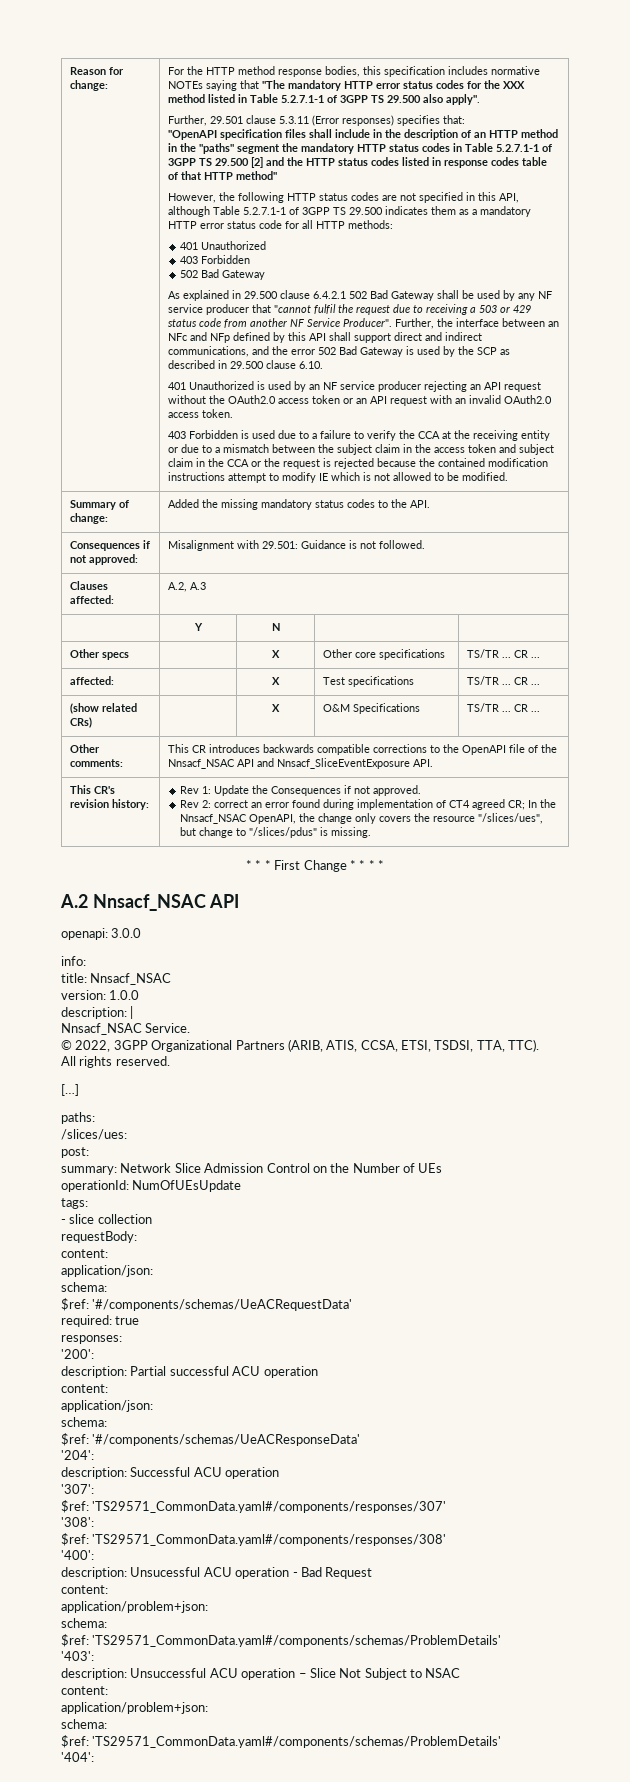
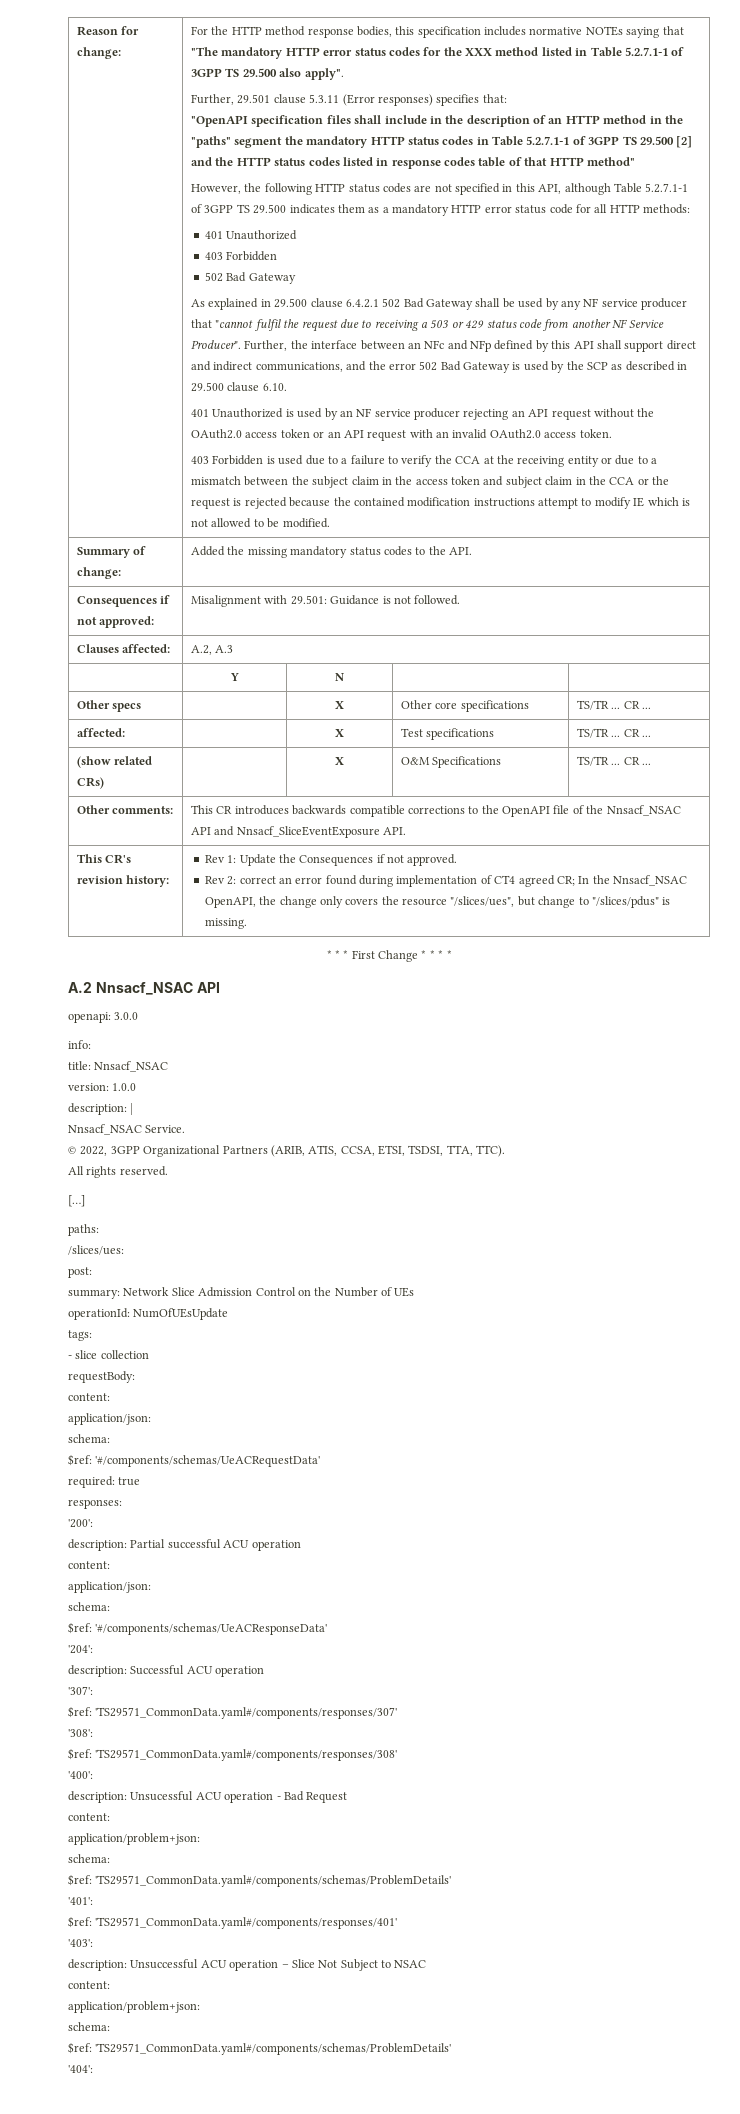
+ '401':
+ $ref: 'TS29571_CommonData.yaml#/components/responses/401'

